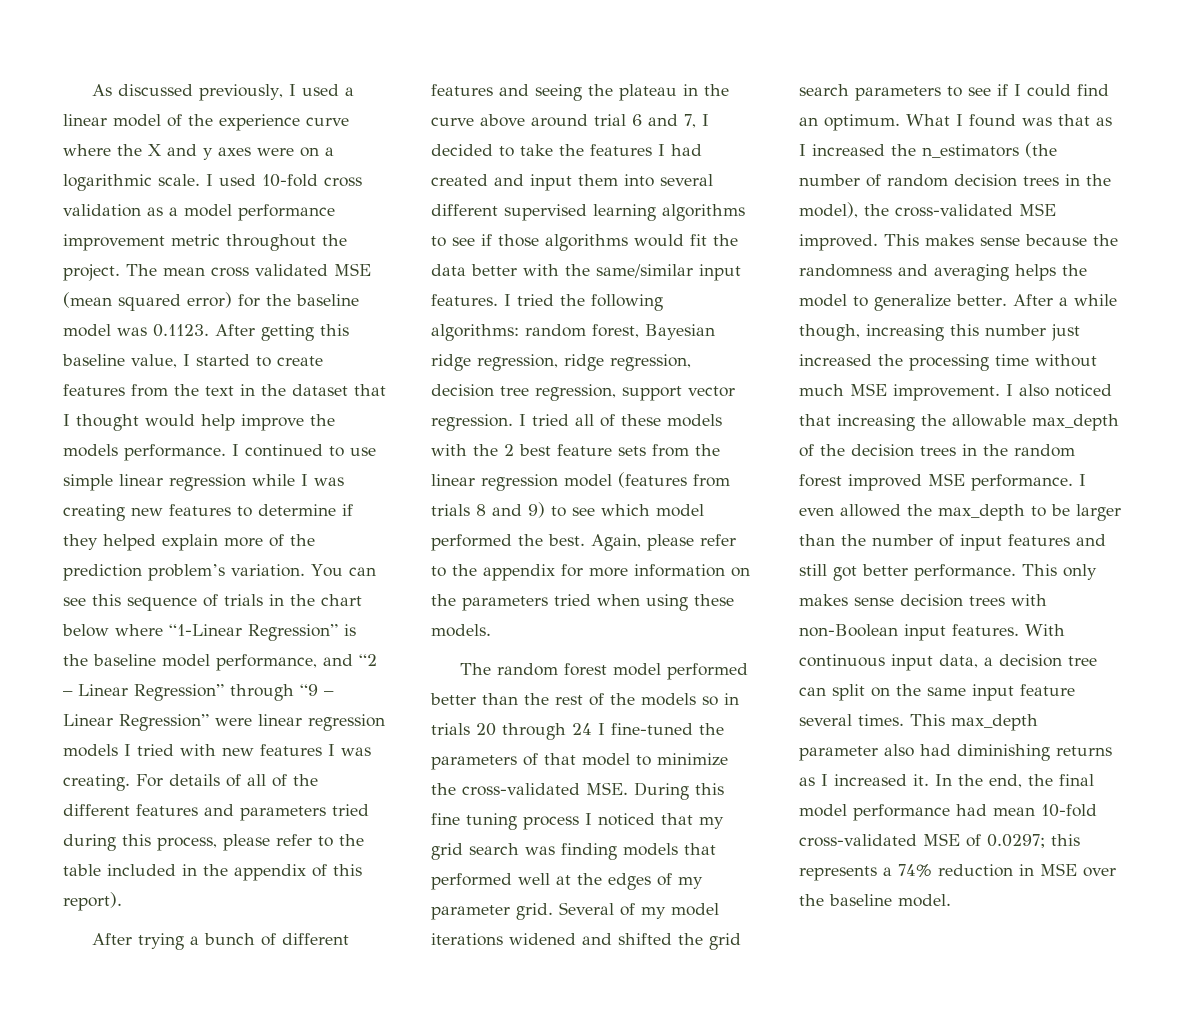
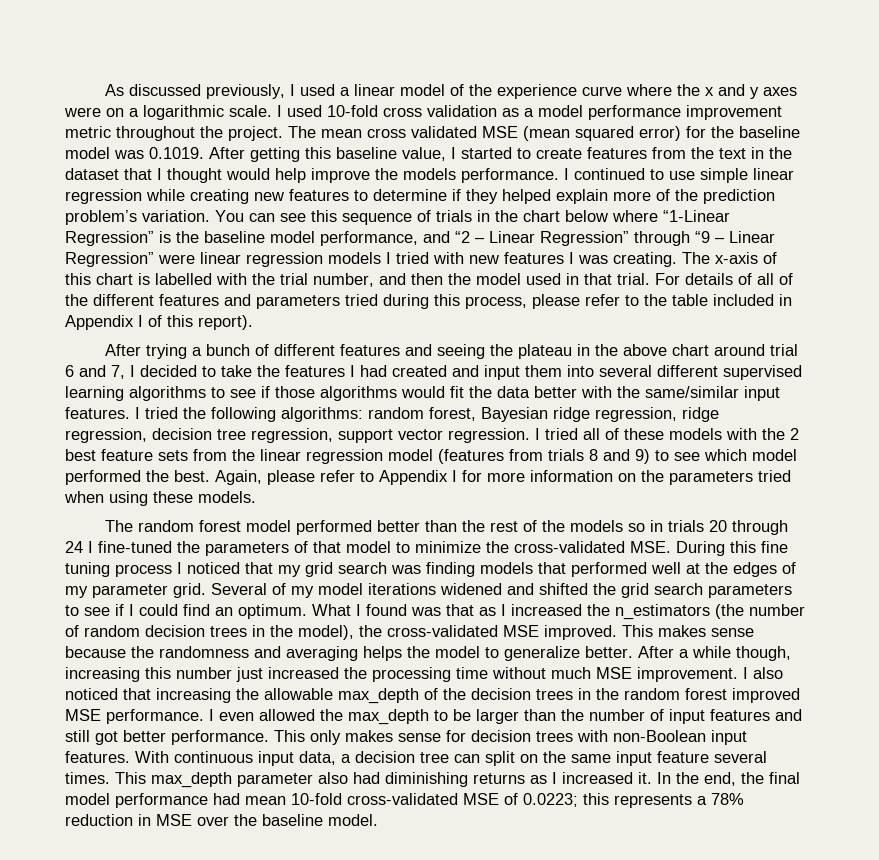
- As discussed previously, I used a linear model of the experience curve where the X and y axes were on a logarithmic scale.
+ As discussed previously, I used a linear model of the experience curve where the x and y axes were on a logarithmic scale.
- The mean cross validated MSE (mean squared error) for the baseline model was 0.1123. After getting this baseline value, I started to create features from the text in the dataset that I thought would help improve the models performance.
+ The mean cross validated MSE (mean squared error) for the baseline model was 0.1019. After getting this baseline value, I started to create features from the text in the dataset that I thought would help improve the models performance.
- I continued to use simple linear regression while I was creating new features to determine if they helped explain more of the prediction problem’s variation.
+ I continued to use simple linear regression while creating new features to determine if they helped explain more of the prediction problem’s variation.
+ The x-axis of this chart is labelled with the trial number, and then the model used in that trial.
- For details of all of the different features and parameters tried during this process, please refer to the table included in the appendix of this report).
+ For details of all of the different features and parameters tried during this process, please refer to the table included in Appendix I of this report).
- After trying a bunch of different features and seeing the plateau in the curve above around trial 6 and 7, I decided to take the features I had created and input them into several different supervised learning algorithms to see if those algorithms would fit the data better with the same/similar input features.
+ After trying a bunch of different features and seeing the plateau in the above chart around trial 6 and 7, I decided to take the features I had created and input them into several different supervised learning algorithms to see if those algorithms would fit the data better with the same/similar input features.
- Again, please refer to the appendix for more information on the parameters tried when using these models.
+ Again, please refer to Appendix I for more information on the parameters tried when using these models.
- This only makes sense decision trees with non-Boolean input features.
+ This only makes sense for decision trees with non-Boolean input features.
- In the end, the final model performance had mean 10-fold cross-validated MSE of 0.0297; this represents a 74% reduction in MSE over the baseline model.
+ In the end, the final model performance had mean 10-fold cross-validated MSE of 0.0223; this represents a 78% reduction in MSE over the baseline model.

